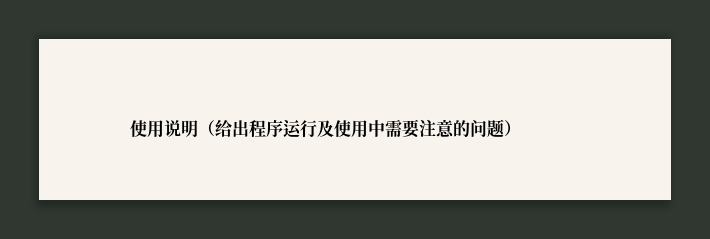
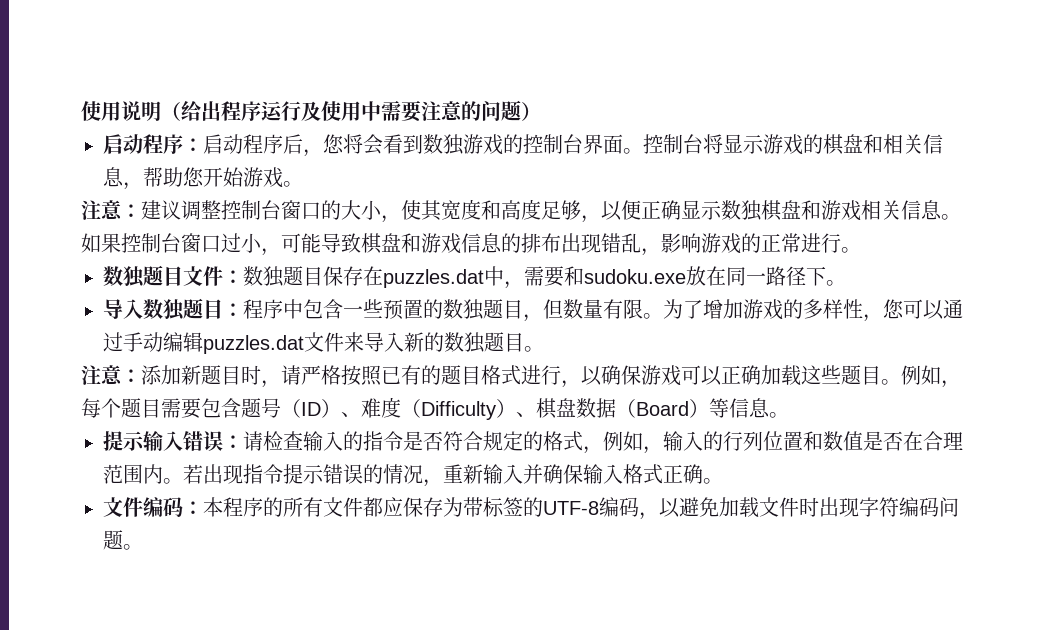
+ 启动程序：启动程序后，您将会看到数独游戏的控制台界面。控制台将显示游戏的棋盘和相关信息，帮助您开始游戏。
+ 注意：建议调整控制台窗口的大小，使其宽度和高度足够，以便正确显示数独棋盘和游戏相关信息。如果控制台窗口过小，可能导致棋盘和游戏信息的排布出现错乱，影响游戏的正常进行。
+ 数独题目文件：数独题目保存在puzzles.dat中，需要和sudoku.exe放在同一路径下。
+ 导入数独题目：程序中包含一些预置的数独题目，但数量有限。为了增加游戏的多样性，您可以通过手动编辑puzzles.dat文件来导入新的数独题目。
+ 注意：添加新题目时，请严格按照已有的题目格式进行，以确保游戏可以正确加载这些题目。例如，每个题目需要包含题号（ID）、难度（Difficulty）、棋盘数据（Board）等信息。
+ 提示输入错误：请检查输入的指令是否符合规定的格式，例如，输入的行列位置和数值是否在合理范围内。若出现指令提示错误的情况，重新输入并确保输入格式正确。
+ 文件编码：本程序的所有文件都应保存为带标签的UTF-8编码，以避免加载文件时出现字符编码问题。

